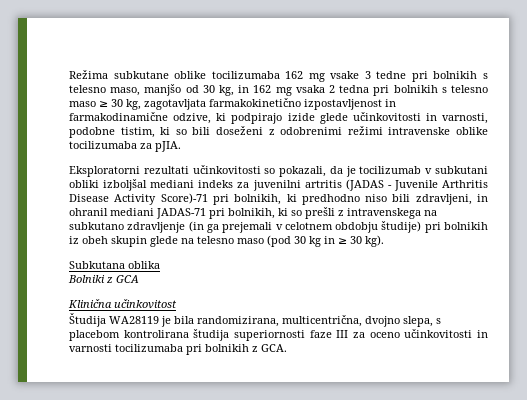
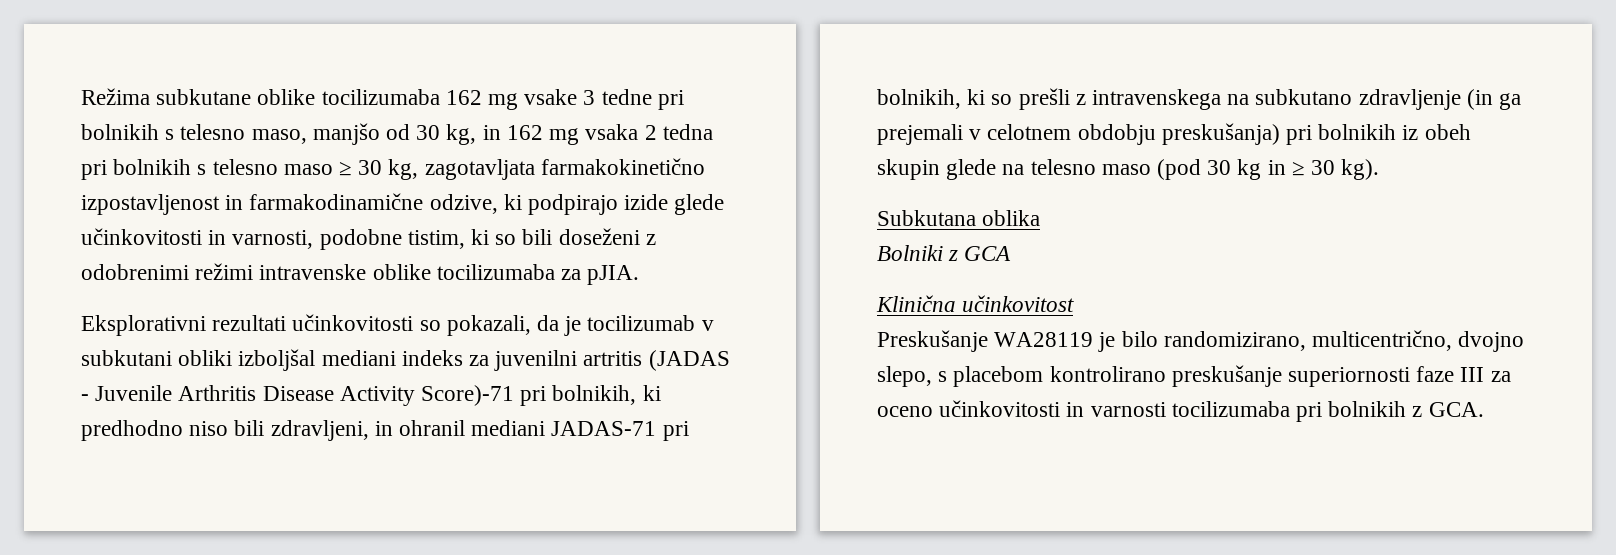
- Eksploratorni rezultati učinkovitosti so pokazali, da je tocilizumab v subkutani obliki izboljšal mediani indeks za juvenilni artritis (JADAS - Juvenile Arthritis Disease Activity Score)-71 pri bolnikih, ki predhodno niso bili zdravljeni, in ohranil mediani JADAS-71 pri bolnikih, ki so prešli z intravenskega na subkutano zdravljenje (in ga prejemali v celotnem obdobju študije) pri bolnikih iz obeh skupin glede na telesno maso (pod 30 kg in ≥ 30 kg).
+ Eksplorativni rezultati učinkovitosti so pokazali, da je tocilizumab v subkutani obliki izboljšal mediani indeks za juvenilni artritis (JADAS - Juvenile Arthritis Disease Activity Score)-71 pri bolnikih, ki predhodno niso bili zdravljeni, in ohranil mediani JADAS-71 pri bolnikih, ki so prešli z intravenskega na subkutano zdravljenje (in ga prejemali v celotnem obdobju preskušanja) pri bolnikih iz obeh skupin glede na telesno maso (pod 30 kg in ≥ 30 kg).
- Študija WA28119 je bila randomizirana, multicentrična, dvojno slepa, s placebom kontrolirana študija superiornosti faze III za oceno učinkovitosti in varnosti tocilizumaba pri bolnikih z GCA.
+ Preskušanje WA28119 je bilo randomizirano, multicentrično, dvojno slepo, s placebom kontrolirano preskušanje superiornosti faze III za oceno učinkovitosti in varnosti tocilizumaba pri bolnikih z GCA.

